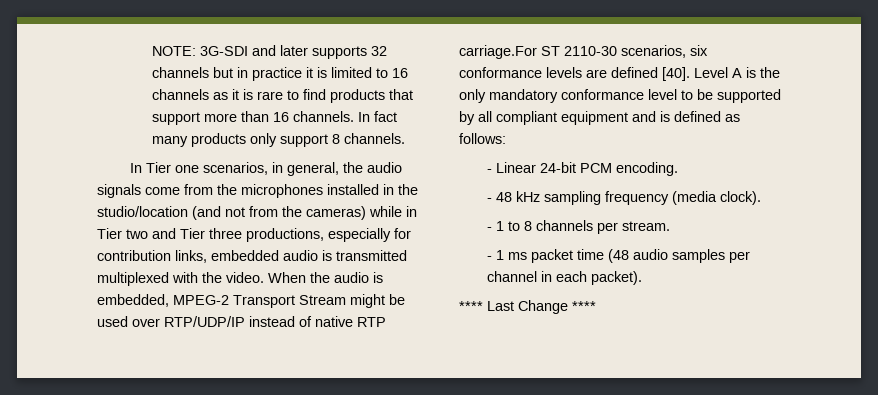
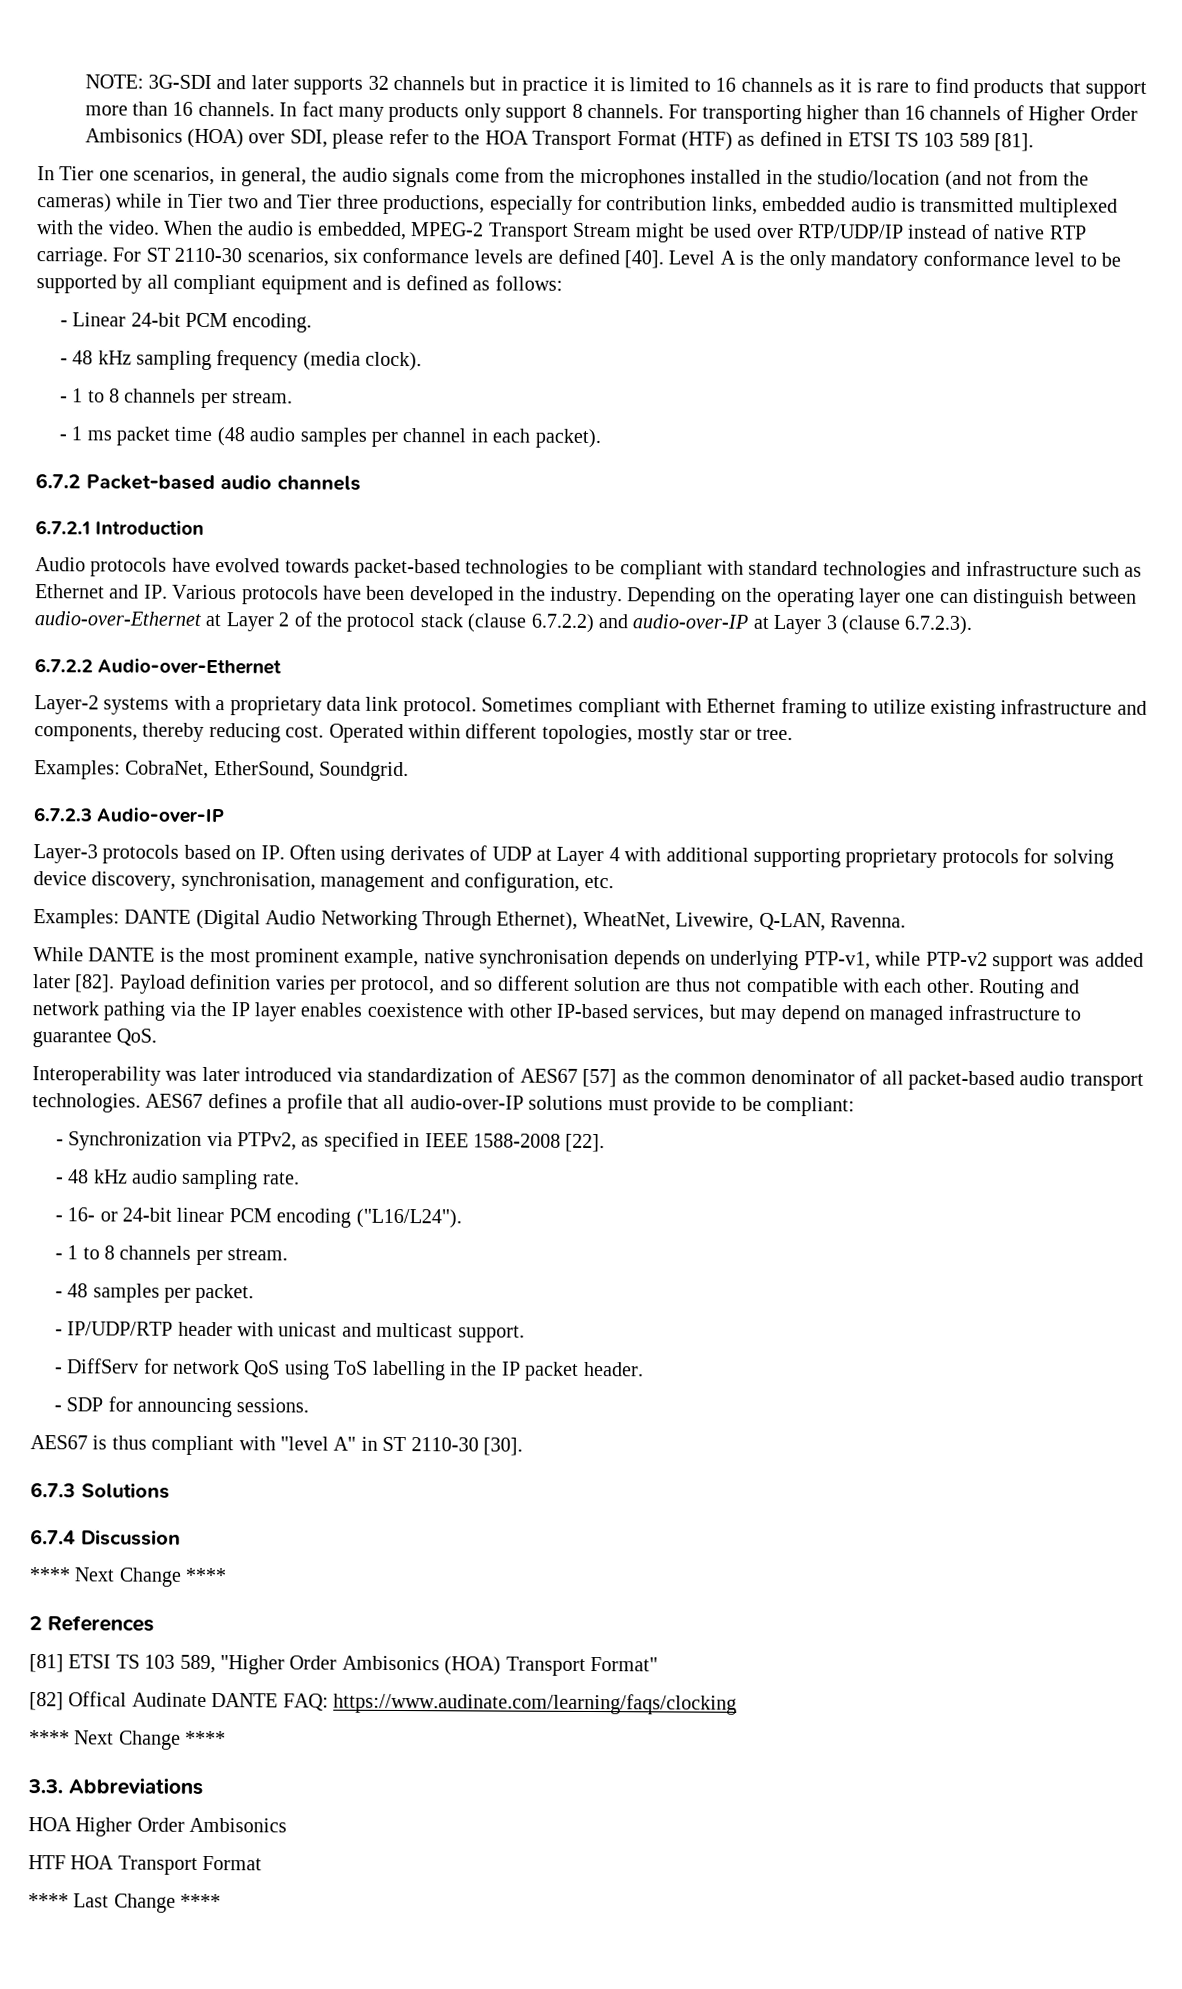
+ For transporting higher than 16 channels of Higher Order Ambisonics (HOA) over SDI, please refer to the HOA Transport Format (HTF) as defined in ETSI TS 103 589 [81].
- When the audio is embedded, MPEG-2 Transport Stream might be used over RTP/UDP/IP instead of native RTP carriage.For ST 2110-30 scenarios, six conformance levels are defined [40].
+ When the audio is embedded, MPEG-2 Transport Stream might be used over RTP/UDP/IP instead of native RTP carriage. For ST 2110-30 scenarios, six conformance levels are defined [40].
+ 6.7.2 Packet-based audio channels
+ 6.7.2.1 Introduction
+ Audio protocols have evolved towards packet-based technologies to be compliant with standard technologies and infrastructure such as Ethernet and IP. Various protocols have been developed in the industry. Depending on the operating layer one can distinguish between audio-over-Ethernet at Layer 2 of the protocol stack (clause 6.7.2.2) and audio-over-IP at Layer 3 (clause 6.7.2.3).
+ 6.7.2.2 Audio-over-Ethernet
+ Layer-2 systems with a proprietary data link protocol. Sometimes compliant with Ethernet framing to utilize existing infrastructure and components, thereby reducing cost. Operated within different topologies, mostly star or tree.
+ Examples: CobraNet, EtherSound, Soundgrid.
+ 6.7.2.3 Audio-over-IP
+ Layer-3 protocols based on IP. Often using derivates of UDP at Layer 4 with additional supporting proprietary protocols for solving device discovery, synchronisation, management and configuration, etc.
+ Examples: DANTE (Digital Audio Networking Through Ethernet), WheatNet, Livewire, Q-LAN, Ravenna.
+ While DANTE is the most prominent example, native synchronisation depends on underlying PTP-v1, while PTP-v2 support was added later [82]. Payload definition varies per protocol, and so different solution are thus not compatible with each other. Routing and network pathing via the IP layer enables coexistence with other IP-based services, but may depend on managed infrastructure to guarantee QoS.
+ Interoperability was later introduced via standardization of AES67 [57] as the common denominator of all packet-based audio transport technologies. AES67 defines a profile that all audio-over-IP solutions must provide to be compliant:
+ - Synchronization via PTPv2, as specified in IEEE 1588-2008 [22].
+ - 48 kHz audio sampling rate.
+ - 16- or 24-bit linear PCM encoding ("L16/L24").
+ - 1 to 8 channels per stream.
+ - 48 samples per packet.
+ - IP/UDP/RTP header with unicast and multicast support.
+ - DiffServ for network QoS using ToS labelling in the IP packet header.
+ - SDP for announcing sessions.
+ AES67 is thus compliant with "level A" in ST 2110-30 [30].
+ 6.7.3 Solutions
+ 6.7.4 Discussion
+ **** Next Change ****
+ 2 References
+ [81] ETSI TS 103 589, "Higher Order Ambisonics (HOA) Transport Format"
+ [82] Offical Audinate DANTE FAQ: https://www.audinate.com/learning/faqs/clocking
+ **** Next Change ****
+ 3.3. Abbreviations
+ HOA Higher Order Ambisonics
+ HTF HOA Transport Format

